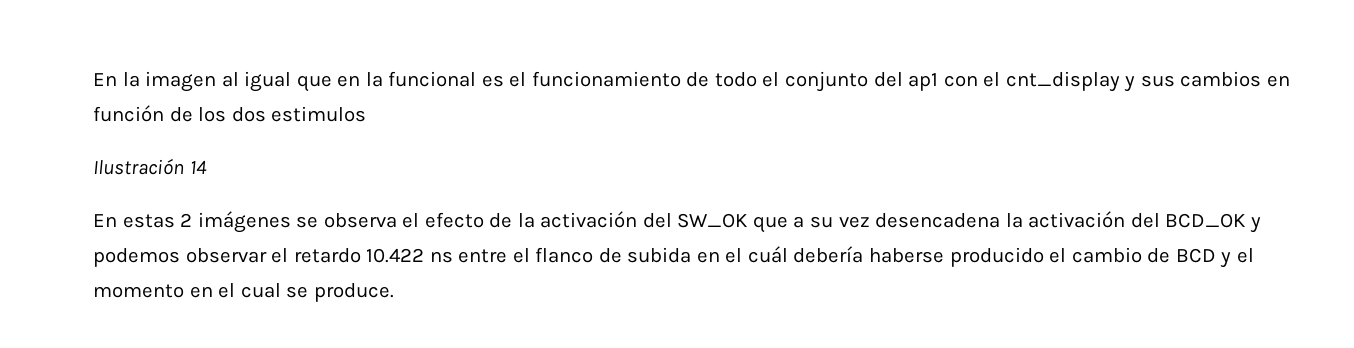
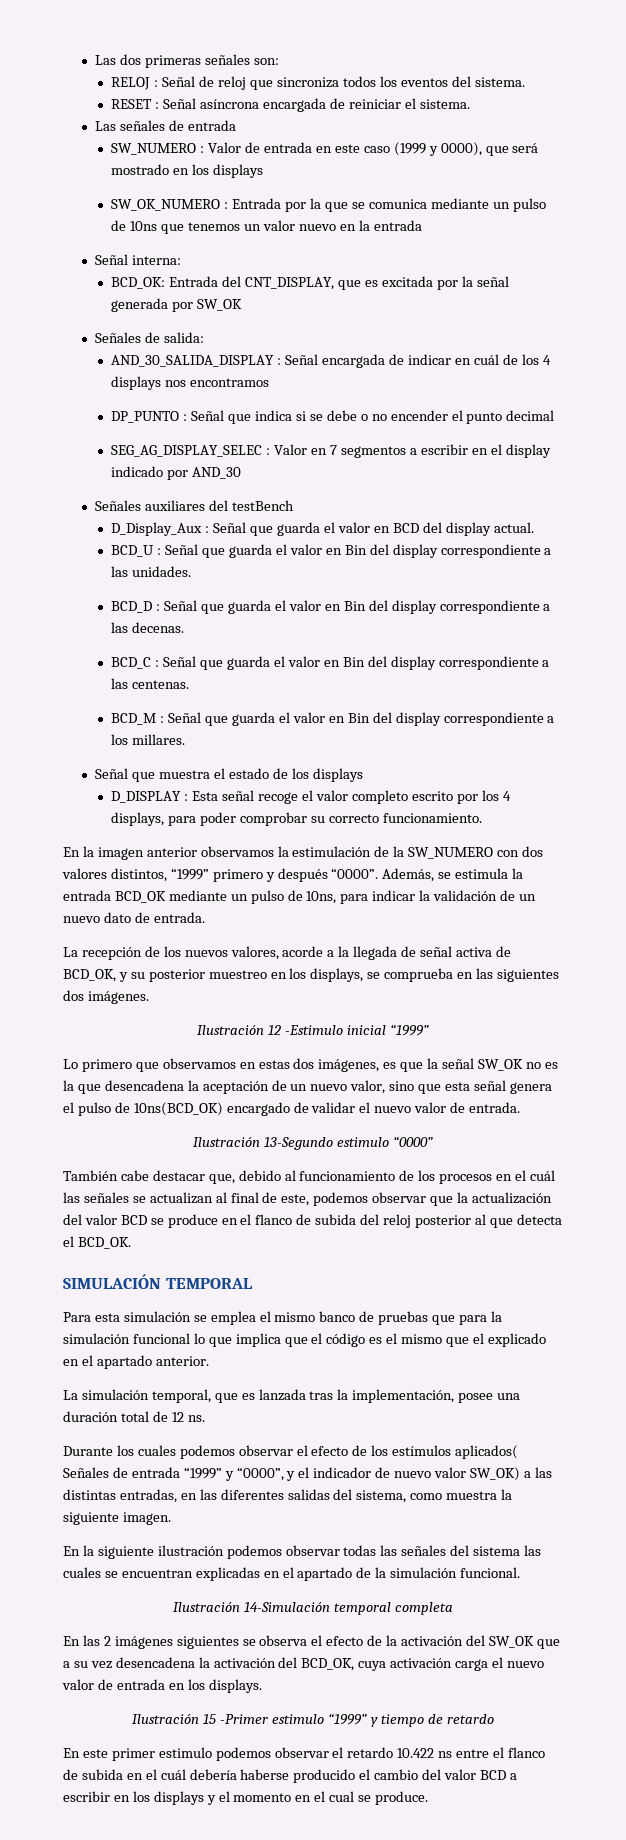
- En la imagen al igual que en la funcional es el funcionamiento de todo el conjunto del ap1 con el cnt_display y sus cambios en función de los dos estimulos
- Ilustración 14
- En estas 2 imágenes se observa el efecto de la activación del SW_OK que a su vez desencadena la activación del BCD_OK y podemos observar el retardo 10.422 ns entre el flanco de subida en el cuál debería haberse producido el cambio de BCD y el momento en el cual se produce.
+ Las dos primeras señales son:
+ RELOJ : Señal de reloj que sincroniza todos los eventos del sistema.
+ RESET : Señal asíncrona encargada de reiniciar el sistema.
+ Las señales de entrada
+ SW_NUMERO : Valor de entrada en este caso (1999 y 0000), que será mostrado en los displays
+ SW_OK_NUMERO : Entrada por la que se comunica mediante un pulso de 10ns que tenemos un valor nuevo en la entrada
+ Señal interna:
+ BCD_OK: Entrada del CNT_DISPLAY, que es excitada por la señal generada por SW_OK
+ Señales de salida:
+ AND_30_SALIDA_DISPLAY : Señal encargada de indicar en cuál de los 4 displays nos encontramos
+ DP_PUNTO : Señal que indica si se debe o no encender el punto decimal
+ SEG_AG_DISPLAY_SELEC : Valor en 7 segmentos a escribir en el display indicado por AND_30
+ Señales auxiliares del testBench
+ D_Display_Aux : Señal que guarda el valor en BCD del display actual.
+ BCD_U : Señal que guarda el valor en Bin del display correspondiente a las unidades.
+ BCD_D : Señal que guarda el valor en Bin del display correspondiente a las decenas.
+ BCD_C : Señal que guarda el valor en Bin del display correspondiente a las centenas.
+ BCD_M : Señal que guarda el valor en Bin del display correspondiente a los millares.
+ Señal que muestra el estado de los displays
+ D_DISPLAY : Esta señal recoge el valor completo escrito por los 4 displays, para poder comprobar su correcto funcionamiento.
+ En la imagen anterior observamos la estimulación de la SW_NUMERO con dos valores distintos, “1999” primero y después “0000”. Además, se estimula la entrada BCD_OK mediante un pulso de 10ns, para indicar la validación de un nuevo dato de entrada.
+ La recepción de los nuevos valores, acorde a la llegada de señal activa de BCD_OK, y su posterior muestreo en los displays, se comprueba en las siguientes dos imágenes.
+ Ilustración 12 -Estimulo inicial “1999”
+ Lo primero que observamos en estas dos imágenes, es que la señal SW_OK no es la que desencadena la aceptación de un nuevo valor, sino que esta señal genera el pulso de 10ns(BCD_OK) encargado de validar el nuevo valor de entrada.
+ Ilustración 13-Segundo estimulo “0000”
+ También cabe destacar que, debido al funcionamiento de los procesos en el cuál las señales se actualizan al final de este, podemos observar que la actualización del valor BCD se produce en el flanco de subida del reloj posterior al que detecta el BCD_OK.
+ SIMULACIÓN TEMPORAL
+ Para esta simulación se emplea el mismo banco de pruebas que para la simulación funcional lo que implica que el código es el mismo que el explicado en el apartado anterior.
+ La simulación temporal, que es lanzada tras la implementación, posee una duración total de 12 ns.
+ Durante los cuales podemos observar el efecto de los estímulos aplicados( Señales de entrada “1999” y “0000”, y el indicador de nuevo valor SW_OK) a las distintas entradas, en las diferentes salidas del sistema, como muestra la siguiente imagen.
+ En la siguiente ilustración podemos observar todas las señales del sistema las cuales se encuentran explicadas en el apartado de la simulación funcional.
+ Ilustración 14-Simulación temporal completa
+ En las 2 imágenes siguientes se observa el efecto de la activación del SW_OK que a su vez desencadena la activación del BCD_OK, cuya activación carga el nuevo valor de entrada en los displays.
+ Ilustración 15 -Primer estimulo “1999” y tiempo de retardo
+ En este primer estimulo podemos observar el retardo 10.422 ns entre el flanco de subida en el cuál debería haberse producido el cambio del valor BCD a escribir en los displays y el momento en el cual se produce.

